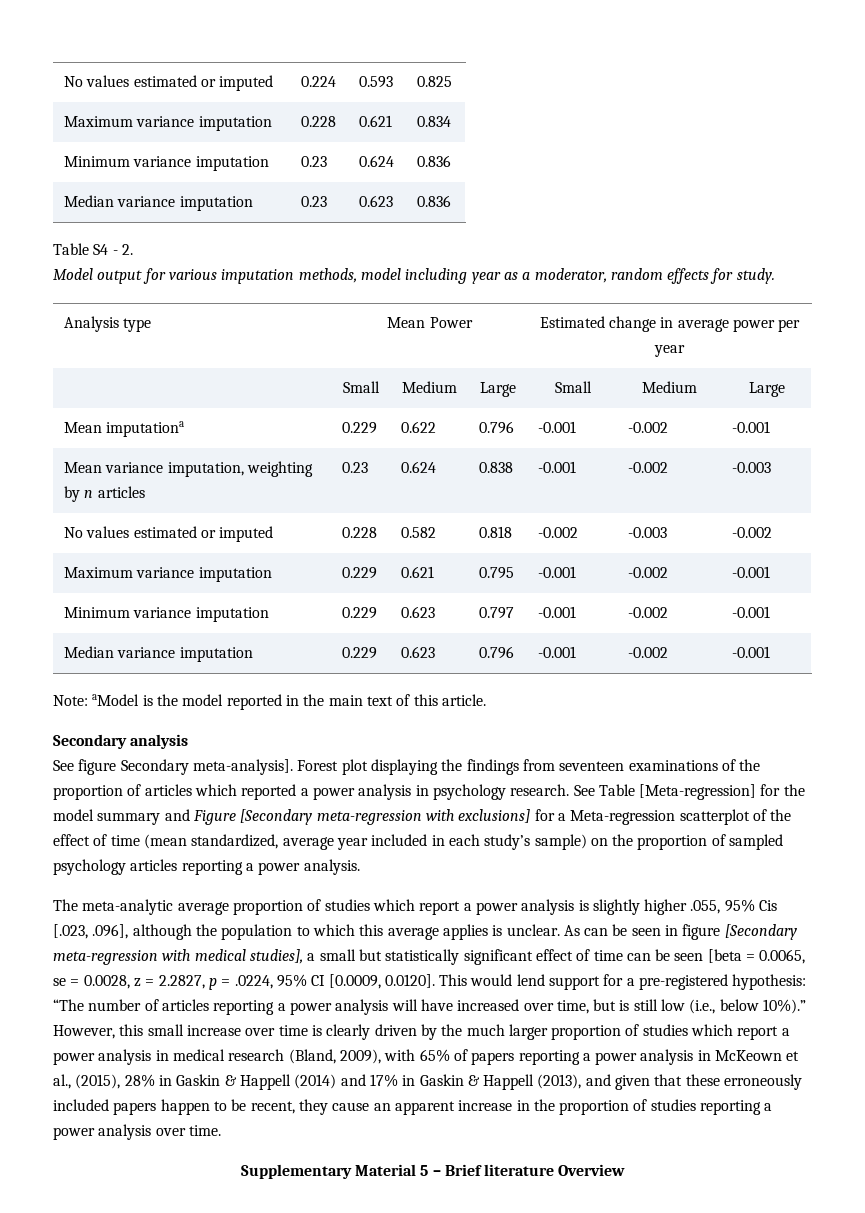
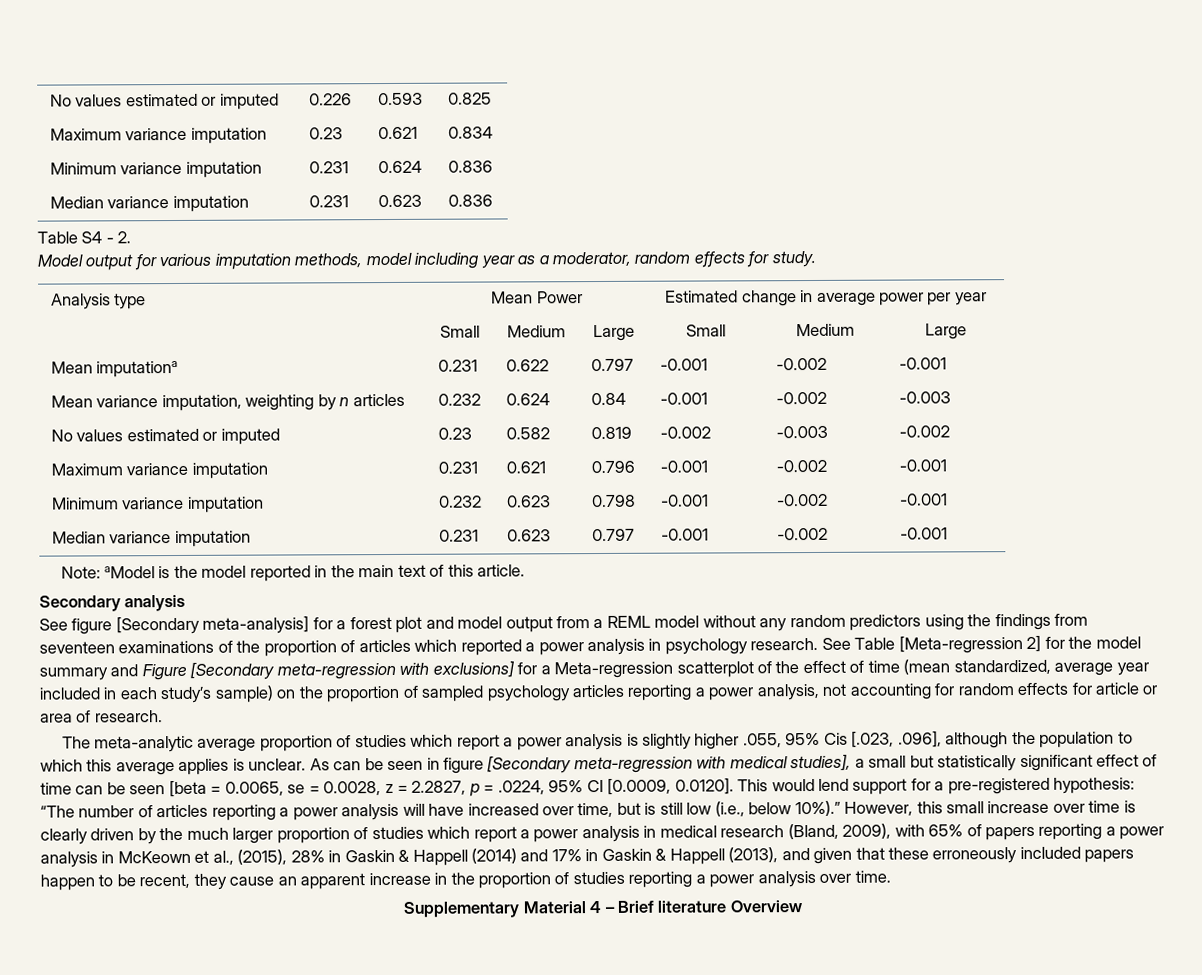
- No values estimated or imputed | 0.224 | 0.593 | 0.825
+ No values estimated or imputed | 0.226 | 0.593 | 0.825
- Maximum variance imputation | 0.228 | 0.621 | 0.834
+ Maximum variance imputation | 0.23 | 0.621 | 0.834
- Minimum variance imputation | 0.23 | 0.624 | 0.836
+ Minimum variance imputation | 0.231 | 0.624 | 0.836
- Median variance imputation | 0.23 | 0.623 | 0.836
+ Median variance imputation | 0.231 | 0.623 | 0.836
- Mean imputationa | 0.229 | 0.622 | 0.796 | -0.001 | -0.002 | -0.001
+ Mean imputationa | 0.231 | 0.622 | 0.797 | -0.001 | -0.002 | -0.001
- Mean variance imputation, weighting by n articles | 0.23 | 0.624 | 0.838 | -0.001 | -0.002 | -0.003
+ Mean variance imputation, weighting by n articles | 0.232 | 0.624 | 0.84 | -0.001 | -0.002 | -0.003
- No values estimated or imputed | 0.228 | 0.582 | 0.818 | -0.002 | -0.003 | -0.002
+ No values estimated or imputed | 0.23 | 0.582 | 0.819 | -0.002 | -0.003 | -0.002
- Maximum variance imputation | 0.229 | 0.621 | 0.795 | -0.001 | -0.002 | -0.001
+ Maximum variance imputation | 0.231 | 0.621 | 0.796 | -0.001 | -0.002 | -0.001
- Minimum variance imputation | 0.229 | 0.623 | 0.797 | -0.001 | -0.002 | -0.001
+ Minimum variance imputation | 0.232 | 0.623 | 0.798 | -0.001 | -0.002 | -0.001
- Median variance imputation | 0.229 | 0.623 | 0.796 | -0.001 | -0.002 | -0.001
+ Median variance imputation | 0.231 | 0.623 | 0.797 | -0.001 | -0.002 | -0.001
- See figure Secondary meta-analysis]. Forest plot displaying the findings from seventeen examinations of the proportion of articles which reported a power analysis in psychology research.
+ See figure [Secondary meta-analysis] for a forest plot and model output from a REML model without any random predictors using the findings from seventeen examinations of the proportion of articles which reported a power analysis in psychology research.
- See Table [Meta-regression] for the model summary and Figure [Secondary meta-regression with exclusions] for a Meta-regression scatterplot of the effect of time (mean standardized, average year included in each study’s sample) on the proportion of sampled psychology articles reporting a power analysis.
+ See Table [Meta-regression 2] for the model summary and Figure [Secondary meta-regression with exclusions] for a Meta-regression scatterplot of the effect of time (mean standardized, average year included in each study’s sample) on the proportion of sampled psychology articles reporting a power analysis, not accounting for random effects for article or area of research.
- Supplementary Material 5 – Brief literature Overview
+ Supplementary Material 4 – Brief literature Overview

